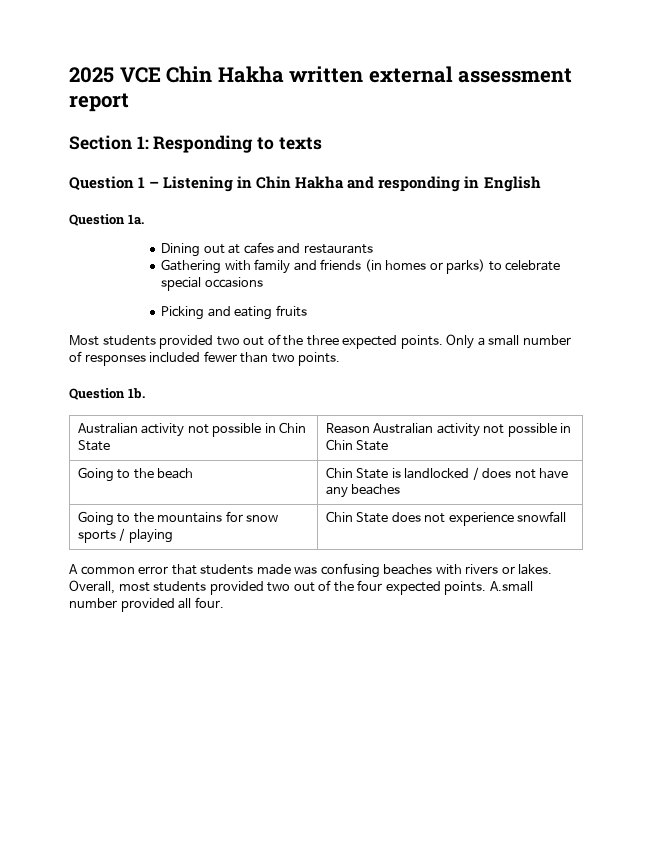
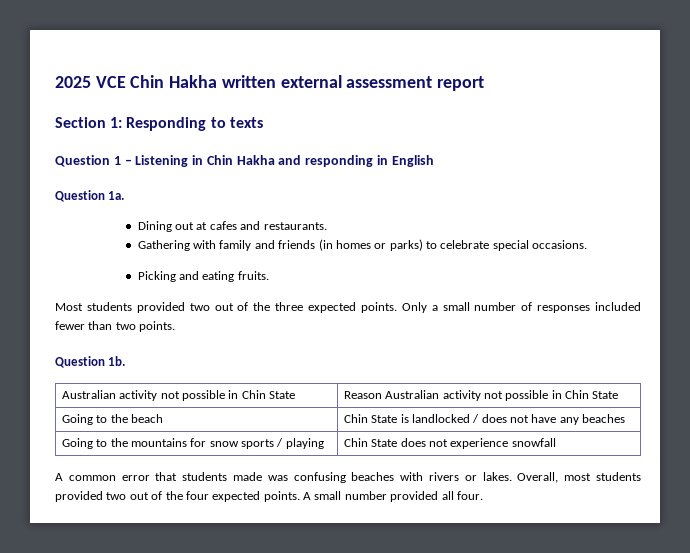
- Dining out at cafes and restaurants
+ Dining out at cafes and restaurants.
- Gathering with family and friends (in homes or parks) to celebrate special occasions
+ Gathering with family and friends (in homes or parks) to celebrate special occasions.
- Picking and eating fruits
+ Picking and eating fruits.
- A.small number provided all four.
+ A small number provided all four.

